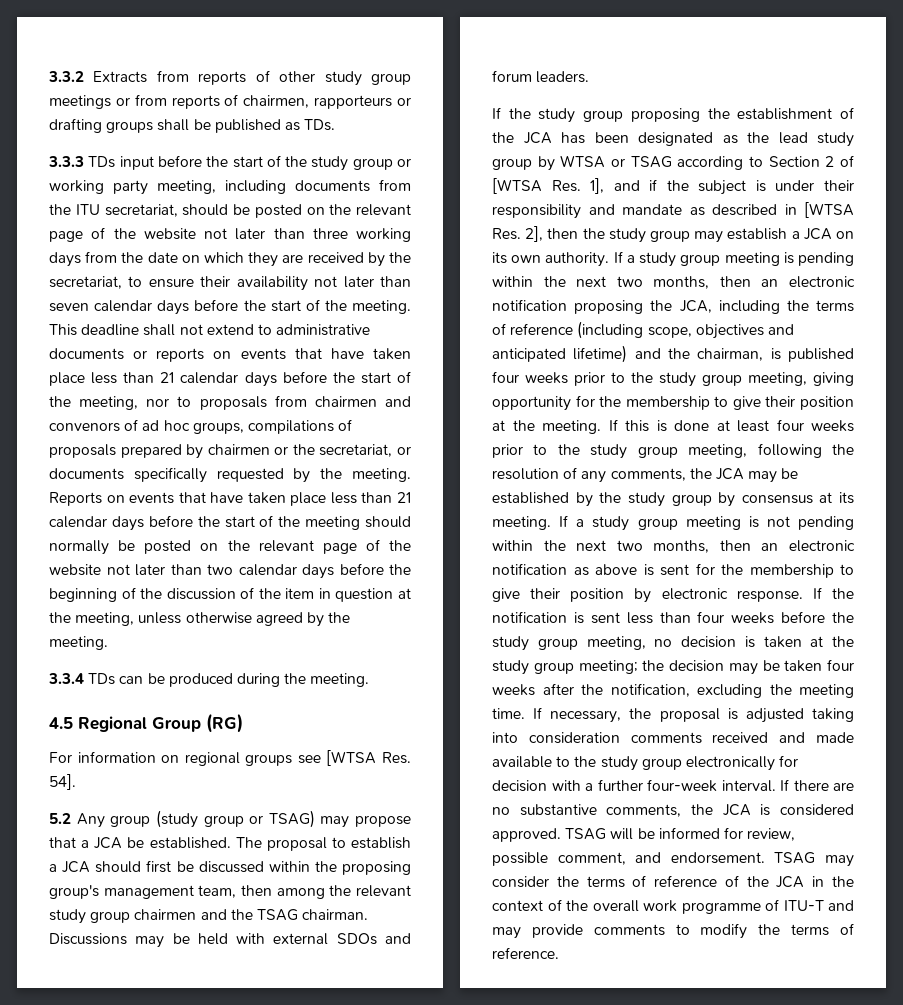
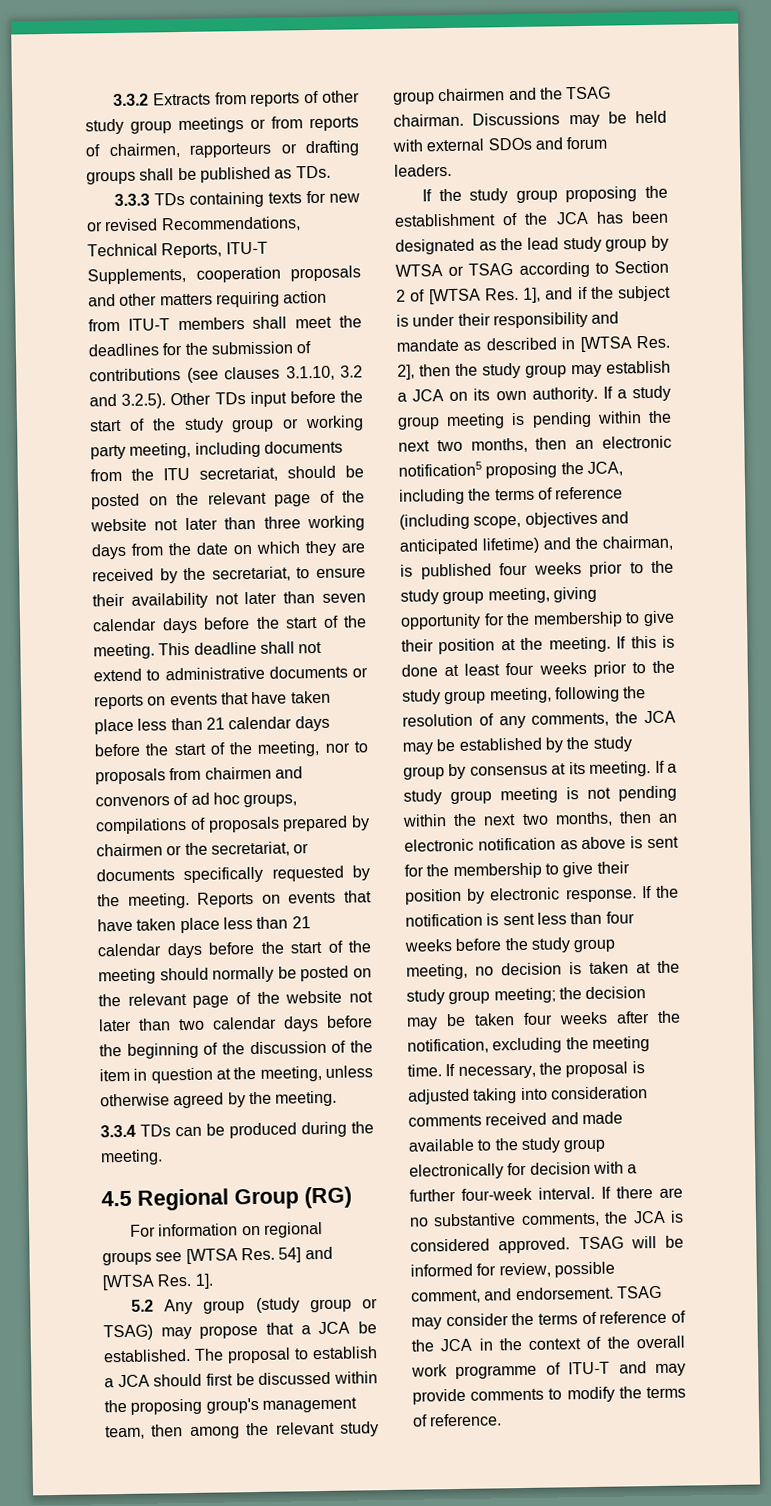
- 3.3.3 TDs input before the start of the study group or working party meeting, including documents from the ITU secretariat, should be posted on the relevant page of the website not later than three working days from the date on which they are received by the secretariat, to ensure their availability not later than seven calendar days before the start of the meeting.
+ 3.3.3 TDs containing texts for new or revised Recommendations, Technical Reports, ITU-T Supplements, cooperation proposals and other matters requiring action from ITU-T members shall meet the deadlines for the submission of contributions (see clauses 3.1.10, 3.2 and 3.2.5). Other TDs input before the start of the study group or working party meeting, including documents from the ITU secretariat, should be posted on the relevant page of the website not later than three working days from the date on which they are received by the secretariat, to ensure their availability not later than seven calendar days before the start of the meeting.
- For information on regional groups see [WTSA Res. 54].
+ For information on regional groups see [WTSA Res. 54] and [WTSA Res. 1].
- If a study group meeting is pending within the next two months, then an electronic notification proposing the JCA, including the terms of reference (including scope, objectives and anticipated lifetime) and the chairman, is published four weeks prior to the study group meeting, giving opportunity for the membership to give their position at the meeting.
+ If a study group meeting is pending within the next two months, then an electronic notification5 proposing the JCA, including the terms of reference (including scope, objectives and anticipated lifetime) and the chairman, is published four weeks prior to the study group meeting, giving opportunity for the membership to give their position at the meeting.

